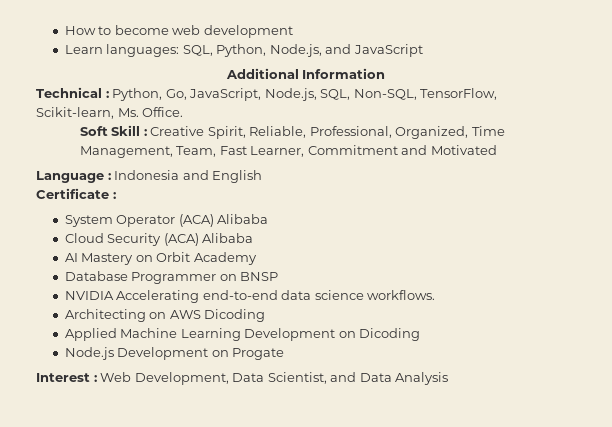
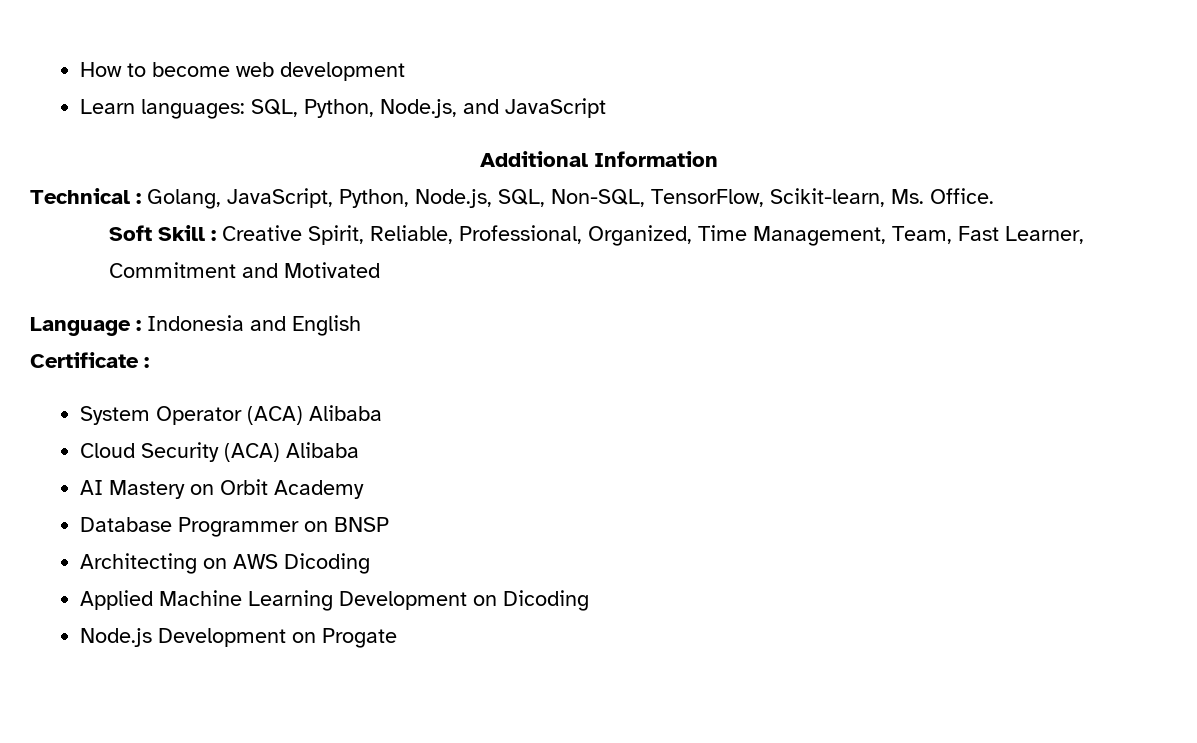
- Technical : Python, Go, JavaScript, Node.js, SQL, Non-SQL, TensorFlow, Scikit-learn, Ms. Office.
+ Technical : Golang, JavaScript, Python, Node.js, SQL, Non-SQL, TensorFlow, Scikit-learn, Ms. Office.
- NVIDIA Accelerating end-to-end data science workflows.
- Interest : Web Development, Data Scientist, and Data Analysis

